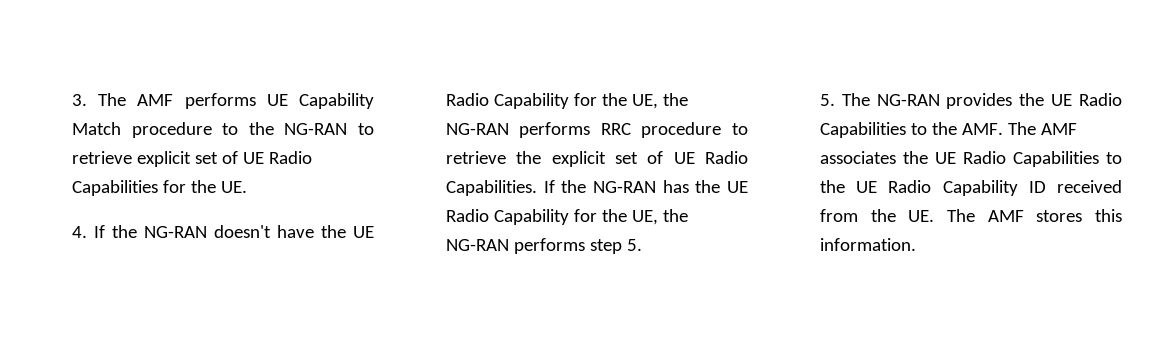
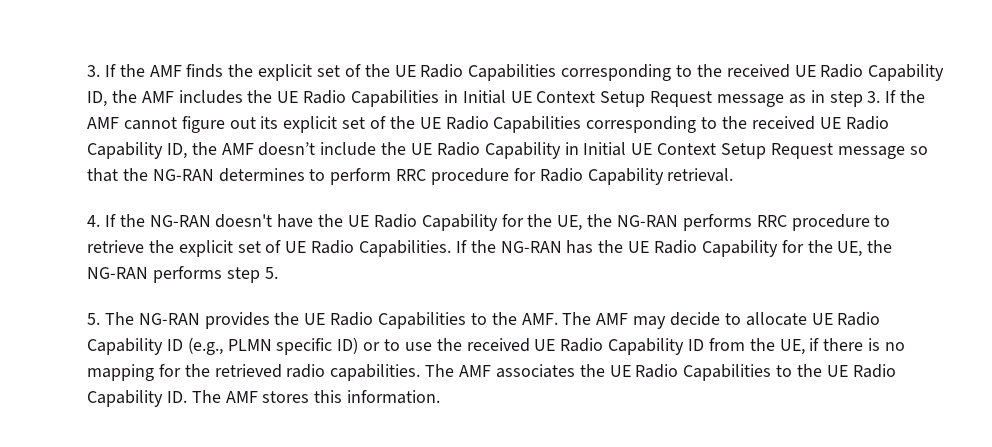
- 3. The AMF performs UE Capability Match procedure to the NG-RAN to retrieve explicit set of UE Radio Capabilities for the UE.
+ 3. If the AMF finds the explicit set of the UE Radio Capabilities corresponding to the received UE Radio Capability ID, the AMF includes the UE Radio Capabilities in Initial UE Context Setup Request message as in step 3. If the AMF cannot figure out its explicit set of the UE Radio Capabilities corresponding to the received UE Radio Capability ID, the AMF doesn’t include the UE Radio Capability in Initial UE Context Setup Request message so that the NG-RAN determines to perform RRC procedure for Radio Capability retrieval.
- 5. The NG-RAN provides the UE Radio Capabilities to the AMF. The AMF associates the UE Radio Capabilities to the UE Radio Capability ID received from the UE. The AMF stores this information.
+ 5. The NG-RAN provides the UE Radio Capabilities to the AMF. The AMF may decide to allocate UE Radio Capability ID (e.g., PLMN specific ID) or to use the received UE Radio Capability ID from the UE, if there is no mapping for the retrieved radio capabilities. The AMF associates the UE Radio Capabilities to the UE Radio Capability ID. The AMF stores this information.

